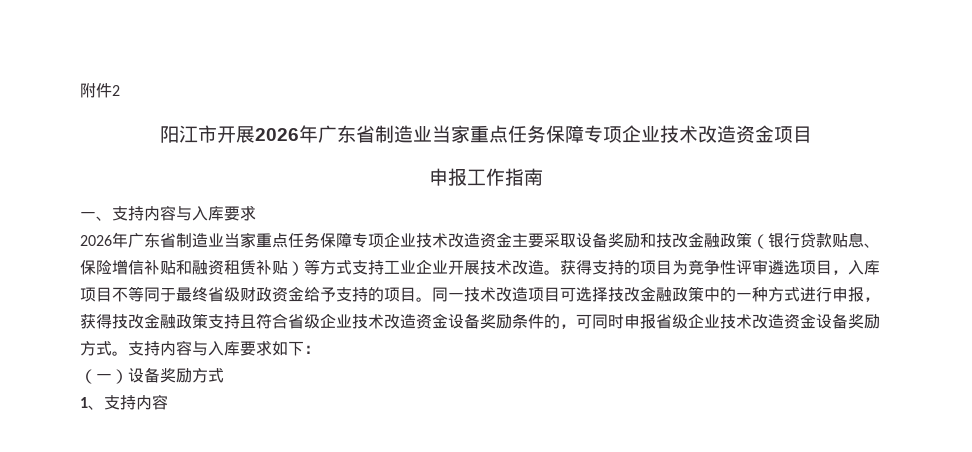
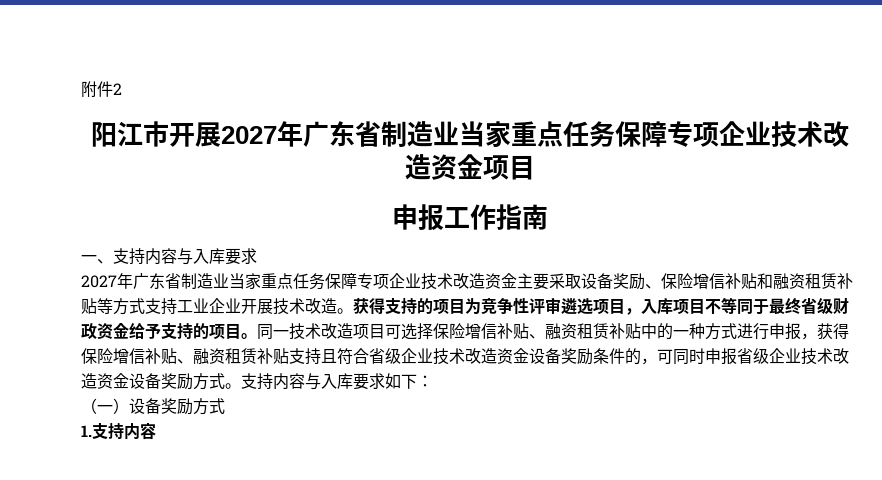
- 阳江市开展2026年广东省制造业当家重点任务保障专项企业技术改造资金项目
+ 阳江市开展2027年广东省制造业当家重点任务保障专项企业技术改造资金项目
- 2026年广东省制造业当家重点任务保障专项企业技术改造资金主要采取设备奖励和技改金融政策（银行贷款贴息、保险增信补贴和融资租赁补贴）等方式支持工业企业开展技术改造。
+ 2027年广东省制造业当家重点任务保障专项企业技术改造资金主要采取设备奖励、保险增信补贴和融资租赁补贴等方式支持工业企业开展技术改造。
- 同一技术改造项目可选择技改金融政策中的一种方式进行申报，获得技改金融政策支持且符合省级企业技术改造资金设备奖励条件的，可同时申报省级企业技术改造资金设备奖励方式。
+ 同一技术改造项目可选择保险增信补贴、融资租赁补贴中的一种方式进行申报，获得保险增信补贴、融资租赁补贴支持且符合省级企业技术改造资金设备奖励条件的，可同时申报省级企业技术改造资金设备奖励方式。
- 1、支持内容
+ 1.支持内容

